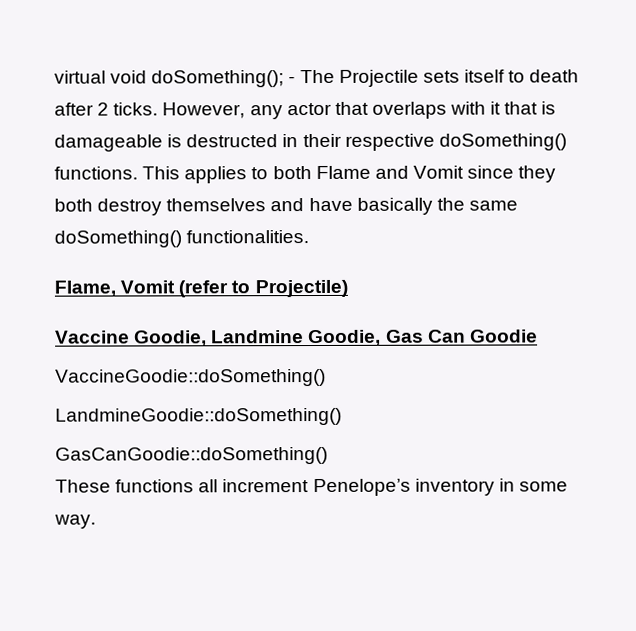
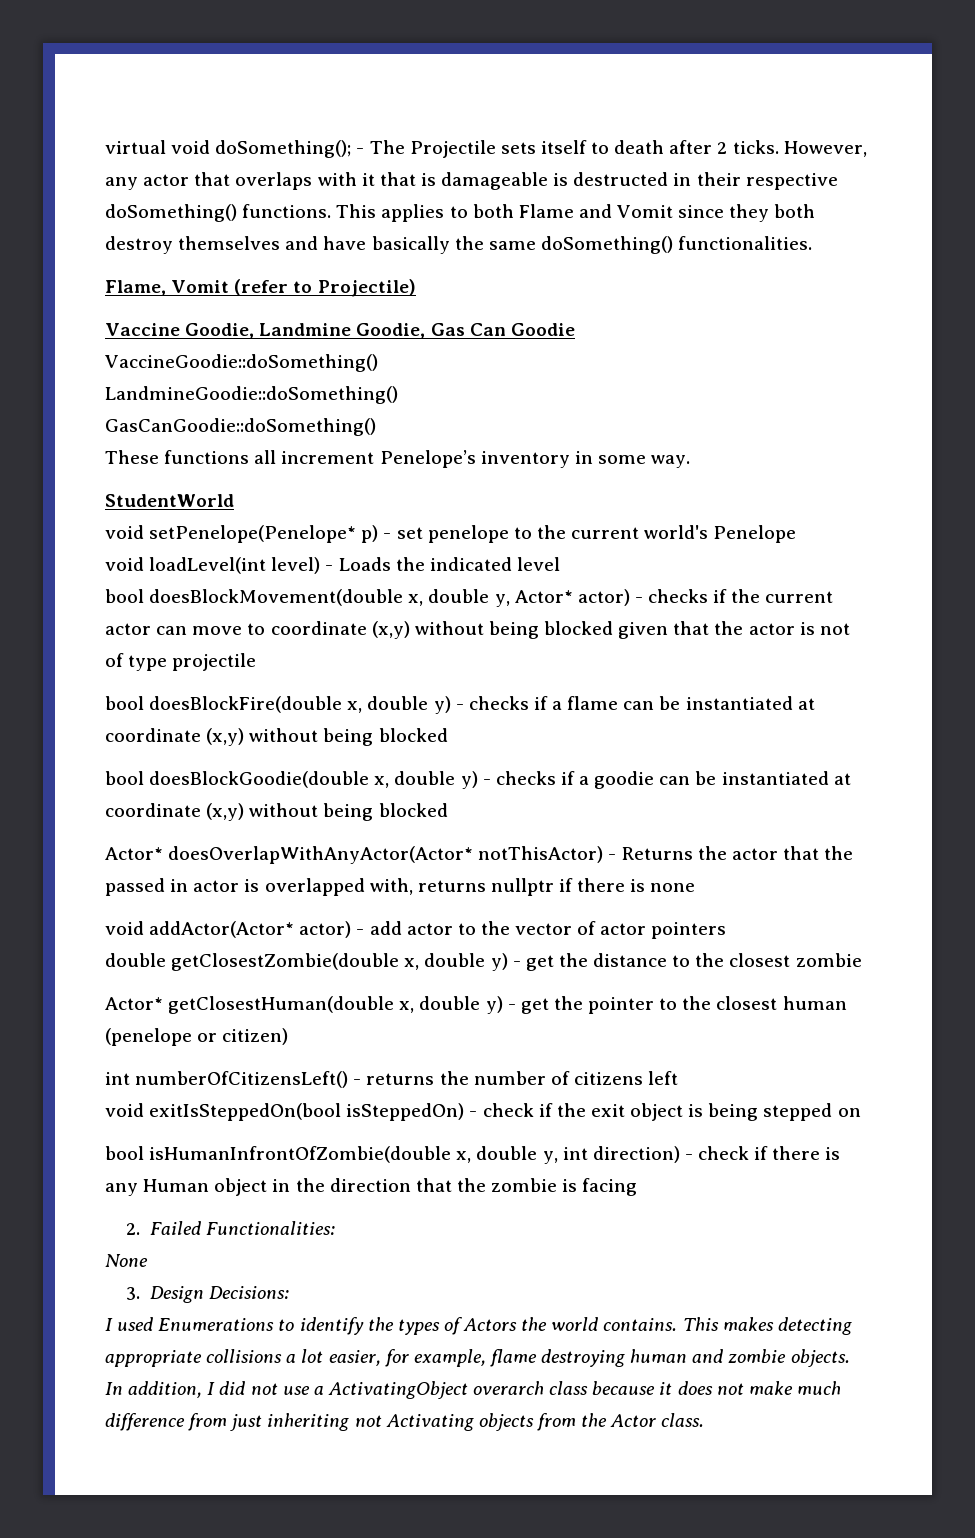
+ StudentWorld
+ void setPenelope(Penelope* p) - set penelope to the current world's Penelope
+ void loadLevel(int level) - Loads the indicated level
+ bool doesBlockMovement(double x, double y, Actor* actor) - checks if the current actor can move to coordinate (x,y) without being blocked given that the actor is not of type projectile
+ bool doesBlockFire(double x, double y) - checks if a flame can be instantiated at coordinate (x,y) without being blocked
+ bool doesBlockGoodie(double x, double y) - checks if a goodie can be instantiated at coordinate (x,y) without being blocked
+ Actor* doesOverlapWithAnyActor(Actor* notThisActor) - Returns the actor that the passed in actor is overlapped with, returns nullptr if there is none
+ void addActor(Actor* actor) - add actor to the vector of actor pointers
+ double getClosestZombie(double x, double y) - get the distance to the closest zombie
+ Actor* getClosestHuman(double x, double y) - get the pointer to the closest human (penelope or citizen)
+ int numberOfCitizensLeft() - returns the number of citizens left
+ void exitIsSteppedOn(bool isSteppedOn) - check if the exit object is being stepped on
+ bool isHumanInfrontOfZombie(double x, double y, int direction) - check if there is any Human object in the direction that the zombie is facing
+ 2. Failed Functionalities:
+ None
+ 3. Design Decisions:
+ I used Enumerations to identify the types of Actors the world contains. This makes detecting appropriate collisions a lot easier, for example, flame destroying human and zombie objects. In addition, I did not use a ActivatingObject overarch class because it does not make much difference from just inheriting not Activating objects from the Actor class.

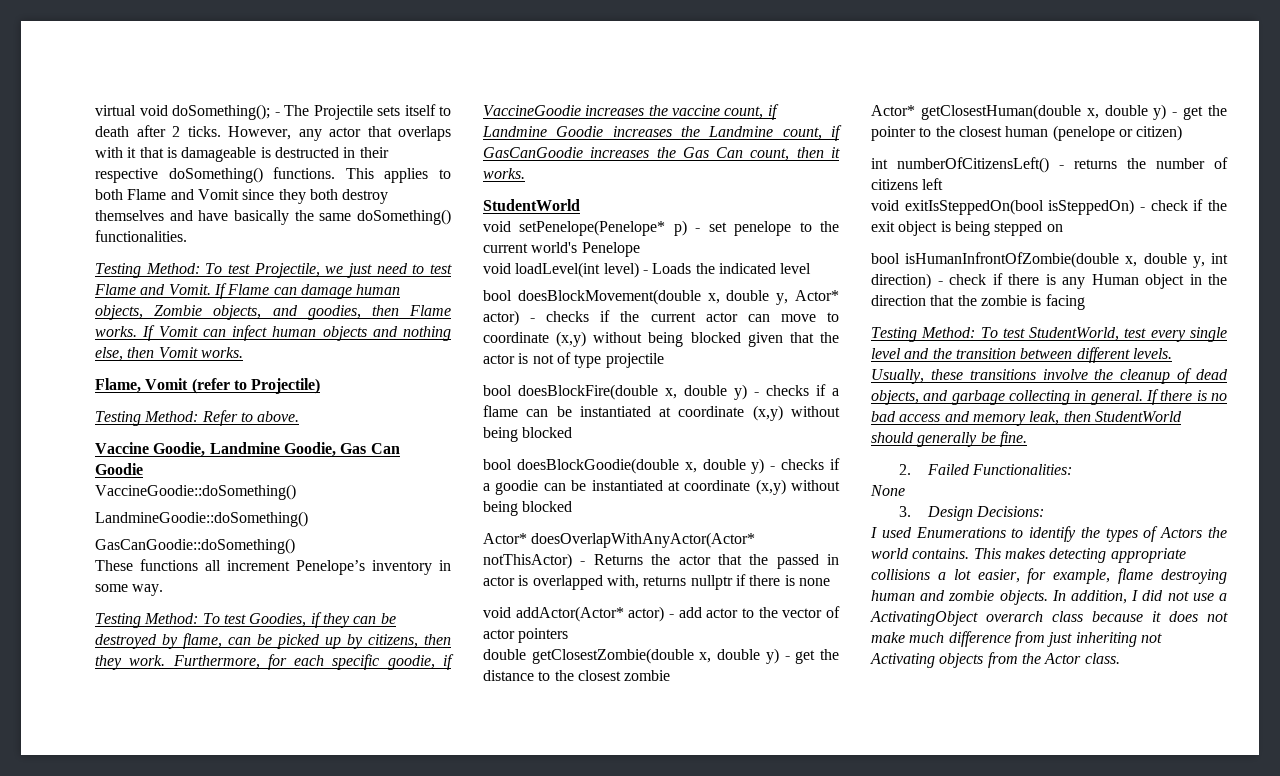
+ Testing Method: To test Projectile, we just need to test Flame and Vomit. If Flame can damage human objects, Zombie objects, and goodies, then Flame works. If Vomit can infect human objects and nothing else, then Vomit works.
+ Testing Method: Refer to above.
+ Testing Method: To test Goodies, if they can be destroyed by flame, can be picked up by citizens, then they work. Furthermore, for each specific goodie, if VaccineGoodie increases the vaccine count, if Landmine Goodie increases the Landmine count, if GasCanGoodie increases the Gas Can count, then it works.
+ Testing Method: To test StudentWorld, test every single level and the transition between different levels. Usually, these transitions involve the cleanup of dead objects, and garbage collecting in general. If there is no bad access and memory leak, then StudentWorld should generally be fine.

